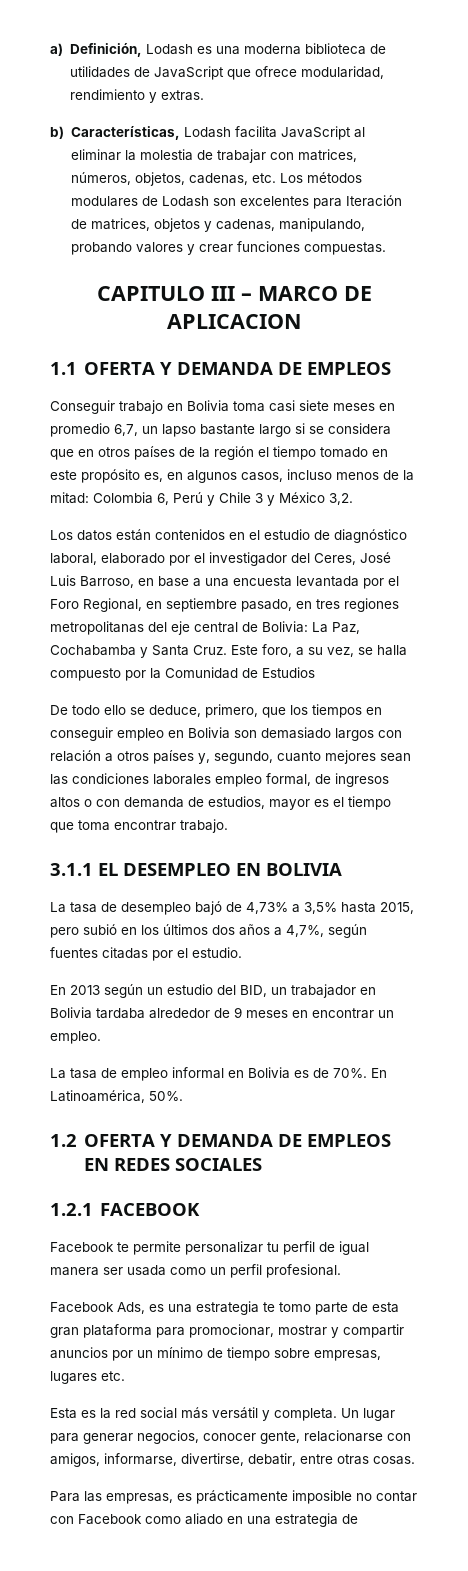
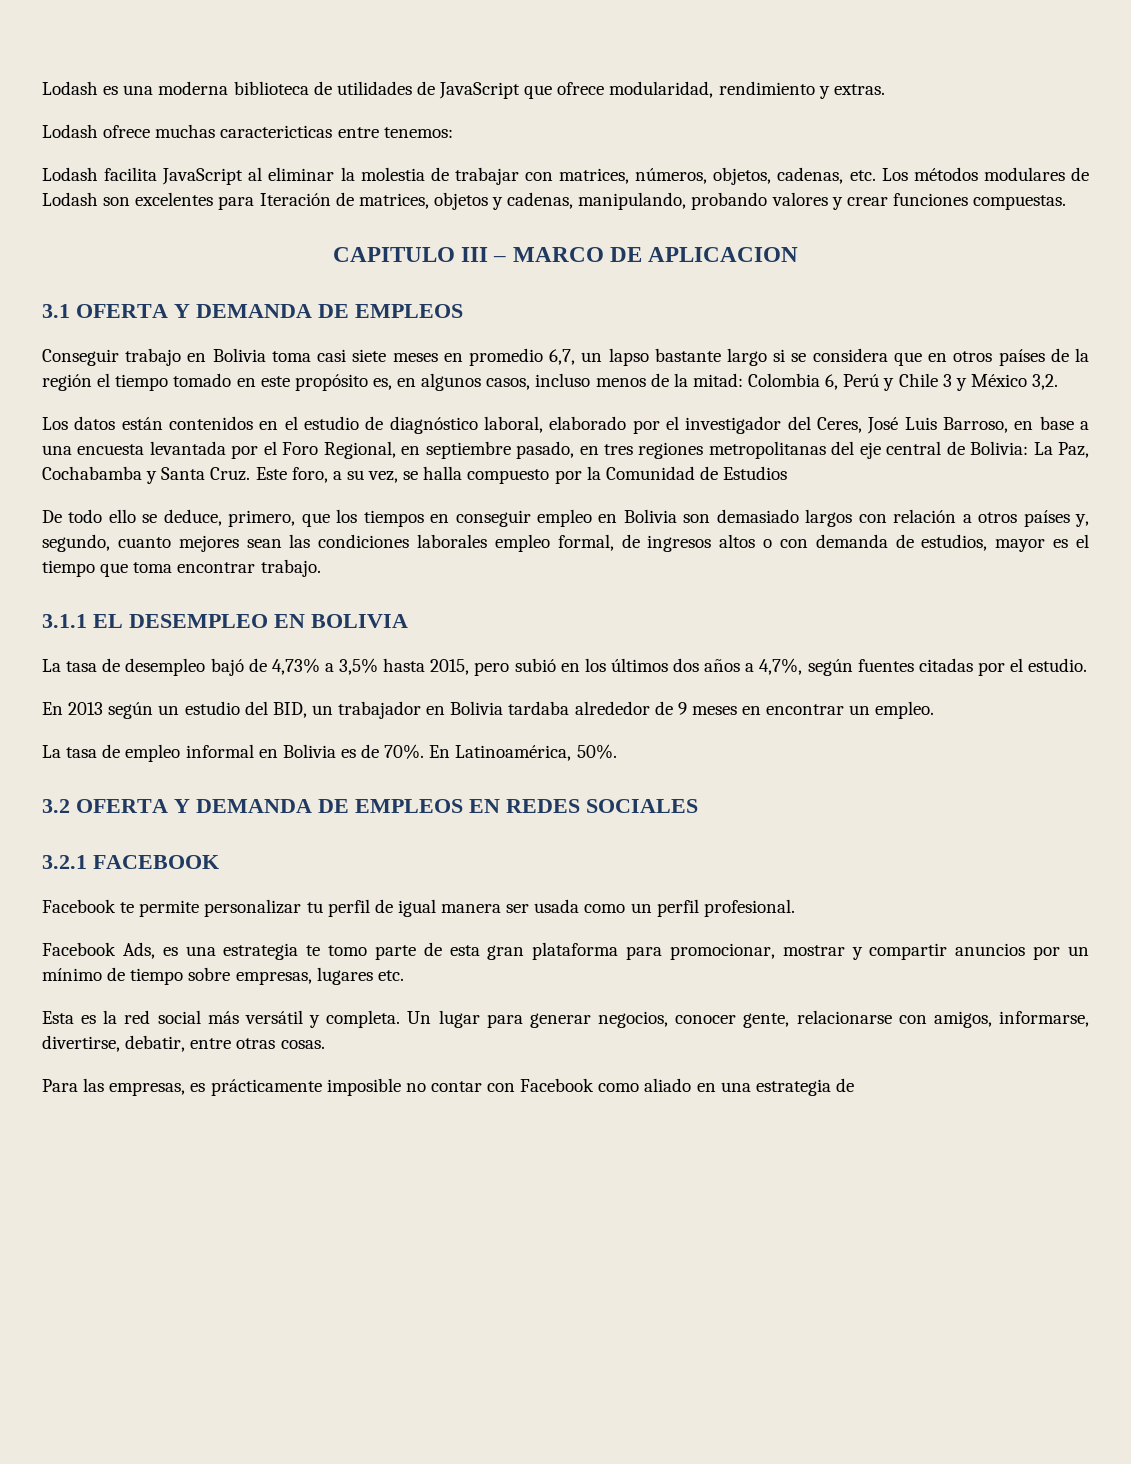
- a) Definición, Lodash es una moderna biblioteca de utilidades de JavaScript que ofrece modularidad, rendimiento y extras.
+ Lodash es una moderna biblioteca de utilidades de JavaScript que ofrece modularidad, rendimiento y extras.
- b) Características, Lodash facilita JavaScript al eliminar la molestia de trabajar con matrices, números, objetos, cadenas, etc. Los métodos modulares de Lodash son excelentes para Iteración de matrices, objetos y cadenas, manipulando, probando valores y crear funciones compuestas.
+ Lodash ofrece muchas caractericticas entre tenemos:
+ Lodash facilita JavaScript al eliminar la molestia de trabajar con matrices, números, objetos, cadenas, etc. Los métodos modulares de Lodash son excelentes para Iteración de matrices, objetos y cadenas, manipulando, probando valores y crear funciones compuestas.
- 1.1 OFERTA Y DEMANDA DE EMPLEOS
+ 3.1 OFERTA Y DEMANDA DE EMPLEOS
- 1.2 OFERTA Y DEMANDA DE EMPLEOS EN REDES SOCIALES
+ 3.2 OFERTA Y DEMANDA DE EMPLEOS EN REDES SOCIALES
- 1.2.1 FACEBOOK
+ 3.2.1 FACEBOOK

